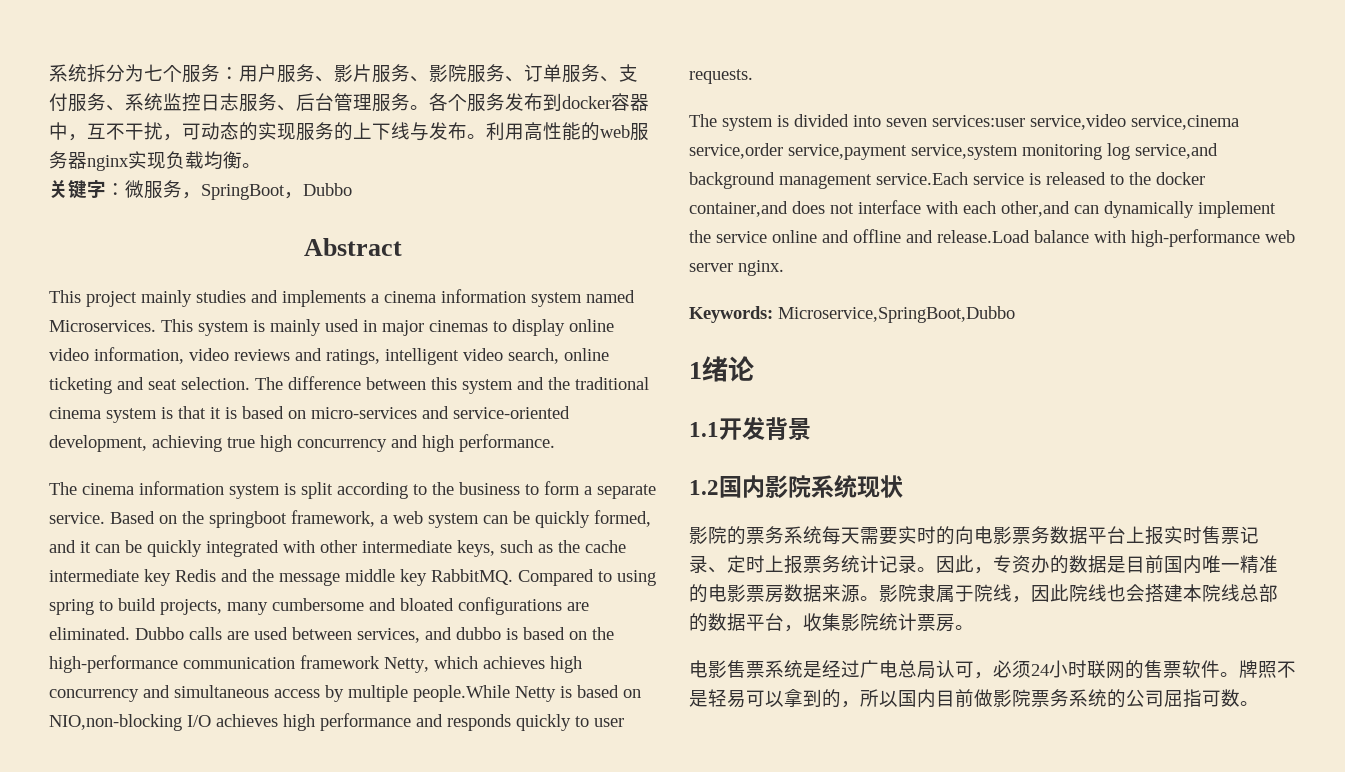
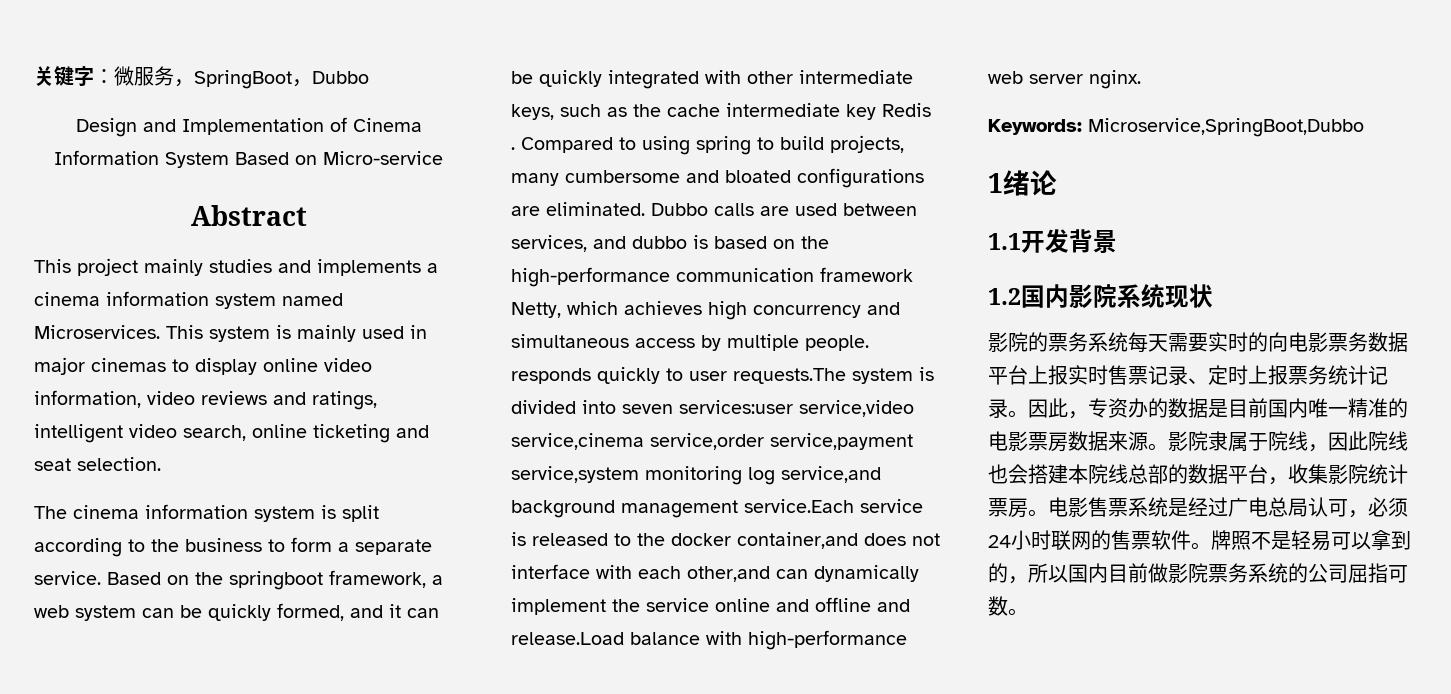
- 系统拆分为七个服务：用户服务、影片服务、影院服务、订单服务、支付服务、系统监控日志服务、后台管理服务。各个服务发布到docker容器中，互不干扰，可动态的实现服务的上下线与发布。利用高性能的web服务器nginx实现负载均衡。
+ Design and Implementation of Cinema Information System Based on Micro-service
- The difference between this system and the traditional cinema system is that it is based on micro-services and service-oriented development, achieving true high concurrency and high performance.
- Based on the springboot framework, a web system can be quickly formed, and it can be quickly integrated with other intermediate keys, such as the cache intermediate key Redis and the message middle key RabbitMQ.
+ Based on the springboot framework, a web system can be quickly formed, and it can be quickly integrated with other intermediate keys, such as the cache intermediate key Redis .
- Dubbo calls are used between services, and dubbo is based on the high-performance communication framework Netty, which achieves high concurrency and simultaneous access by multiple people.While Netty is based on NIO,non-blocking I/O achieves high performance and responds quickly to user requests.
- The system is divided into seven services:user service,video service,cinema service,order service,payment service,system monitoring log service,and background management service.Each service is released to the docker container,and does not interface with each other,and can dynamically implement the service online and offline and release.Load balance with high-performance web server nginx.
+ Dubbo calls are used between services, and dubbo is based on the high-performance communication framework Netty, which achieves high concurrency and simultaneous access by multiple people. responds quickly to user requests.The system is divided into seven services:user service,video service,cinema service,order service,payment service,system monitoring log service,and background management service.Each service is released to the docker container,and does not interface with each other,and can dynamically implement the service online and offline and release.Load balance with high-performance web server nginx.
- 影院隶属于院线，因此院线也会搭建本院线总部的数据平台，收集影院统计票房。
- 电影售票系统是经过广电总局认可，必须24小时联网的售票软件。
+ 影院隶属于院线，因此院线也会搭建本院线总部的数据平台，收集影院统计票房。电影售票系统是经过广电总局认可，必须24小时联网的售票软件。

